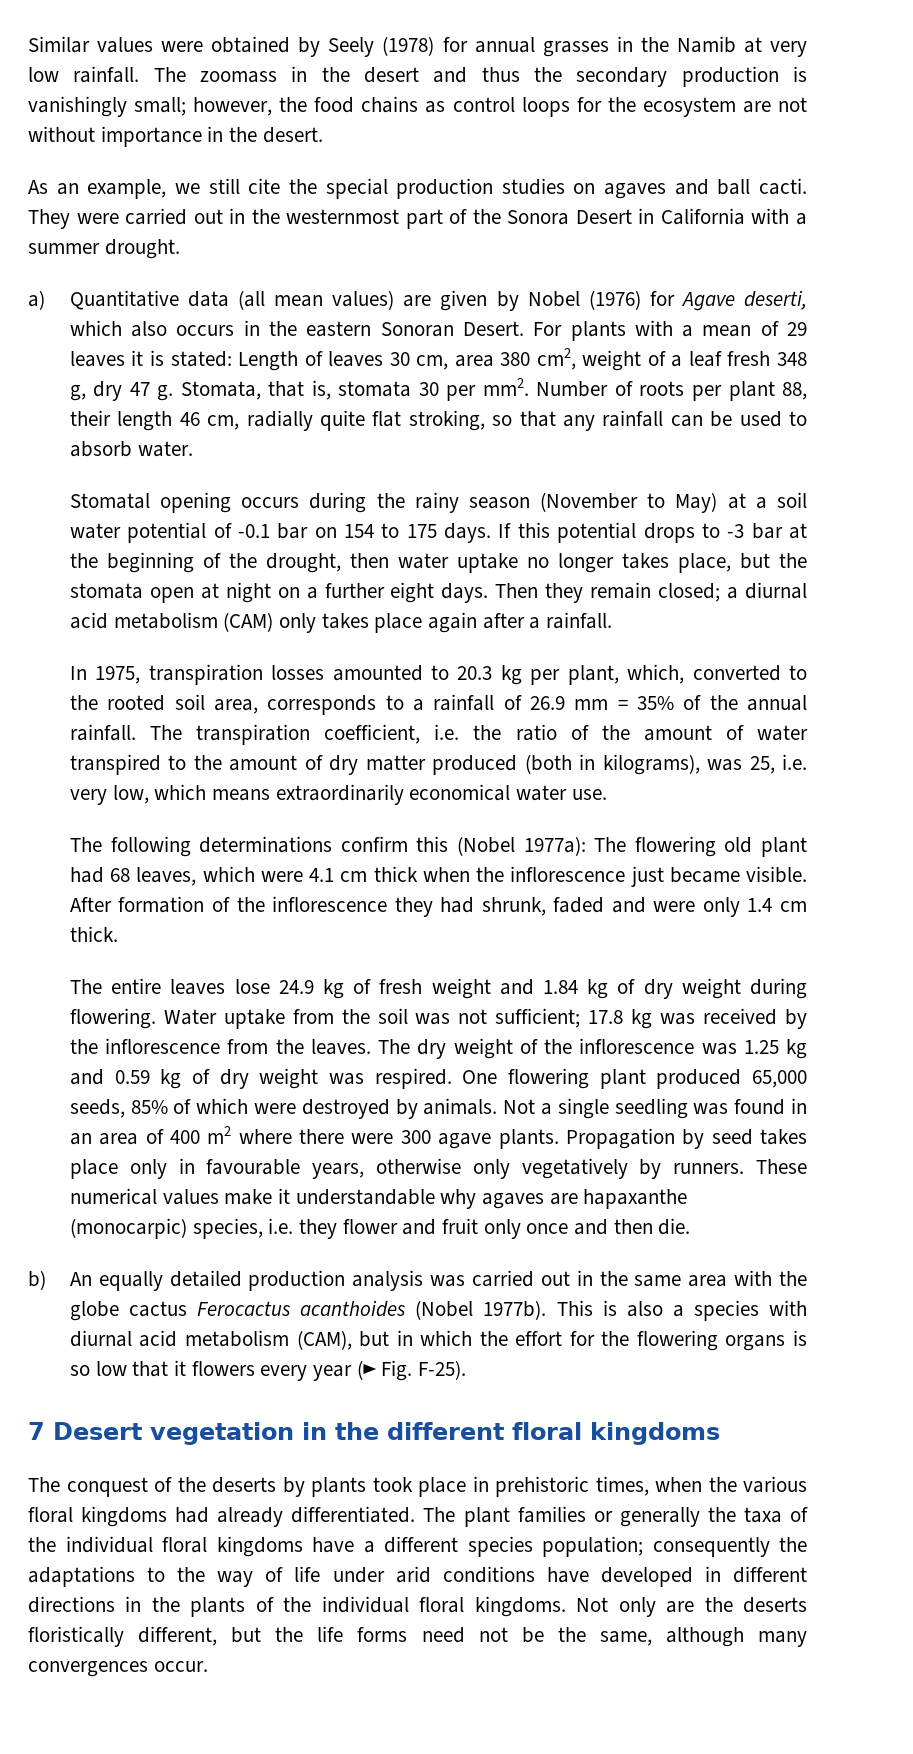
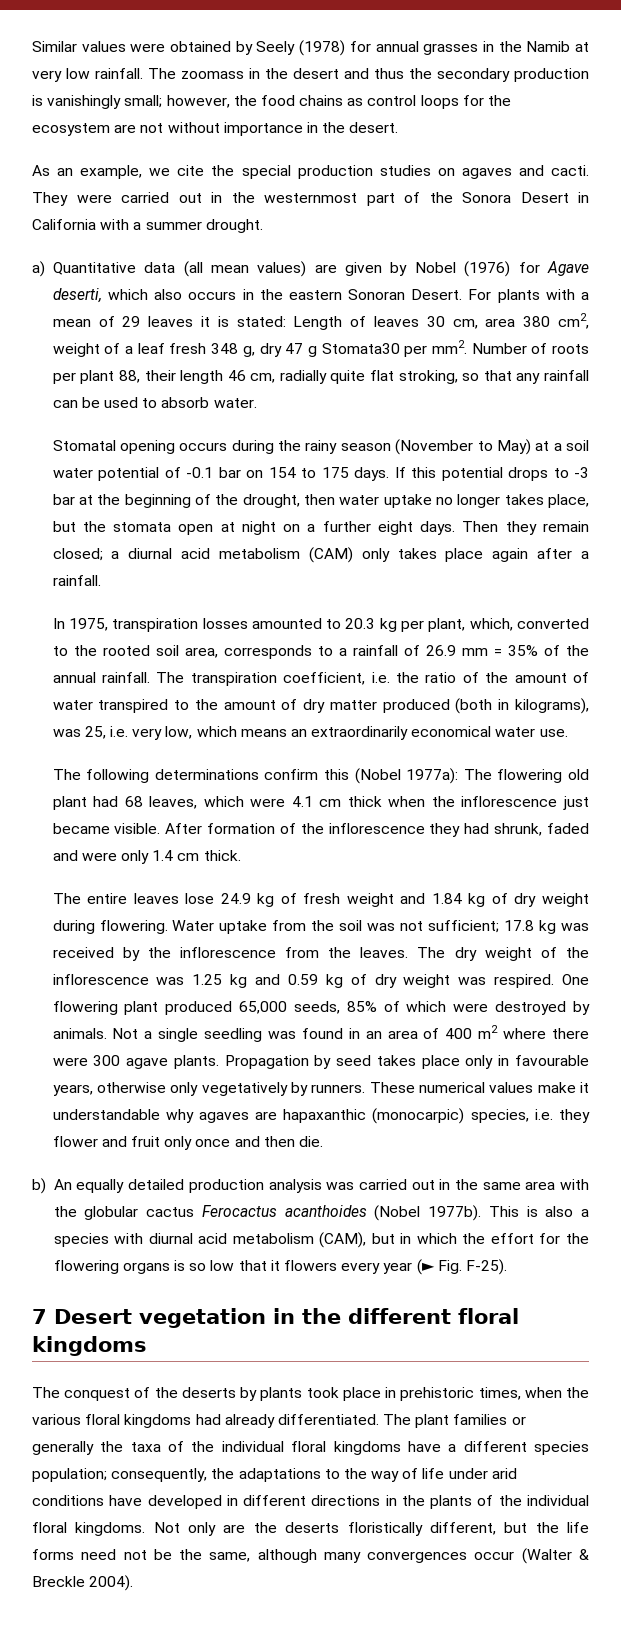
- As an example, we still cite the special production studies on agaves and ball cacti.
+ As an example, we cite the special production studies on agaves and cacti.
- For plants with a mean of 29 leaves it is stated: Length of leaves 30 cm, area 380 cm2, weight of a leaf fresh 348 g, dry 47 g. Stomata, that is, stomata 30 per mm2.
+ For plants with a mean of 29 leaves it is stated: Length of leaves 30 cm, area 380 cm2, weight of a leaf fresh 348 g, dry 47 g Stomata30 per mm2.
- The transpiration coefficient, i.e. the ratio of the amount of water transpired to the amount of dry matter produced (both in kilograms), was 25, i.e. very low, which means extraordinarily economical water use.
+ The transpiration coefficient, i.e. the ratio of the amount of water transpired to the amount of dry matter produced (both in kilograms), was 25, i.e. very low, which means an extraordinarily economical water use.
- These numerical values make it understandable why agaves are hapaxanthe (monocarpic) species, i.e. they flower and fruit only once and then die.
+ These numerical values make it understandable why agaves are hapaxanthic (monocarpic) species, i.e. they flower and fruit only once and then die.
- b) An equally detailed production analysis was carried out in the same area with the globe cactus Ferocactus acanthoides (Nobel 1977b).
+ b) An equally detailed production analysis was carried out in the same area with the globular cactus Ferocactus acanthoides (Nobel 1977b).
- The plant families or generally the taxa of the individual floral kingdoms have a different species population; consequently the adaptations to the way of life under arid conditions have developed in different directions in the plants of the individual floral kingdoms.
+ The plant families or generally the taxa of the individual floral kingdoms have a different species population; consequently, the adaptations to the way of life under arid conditions have developed in different directions in the plants of the individual floral kingdoms.
- Not only are the deserts floristically different, but the life forms need not be the same, although many convergences occur.
+ Not only are the deserts floristically different, but the life forms need not be the same, although many convergences occur (Walter & Breckle 2004).

